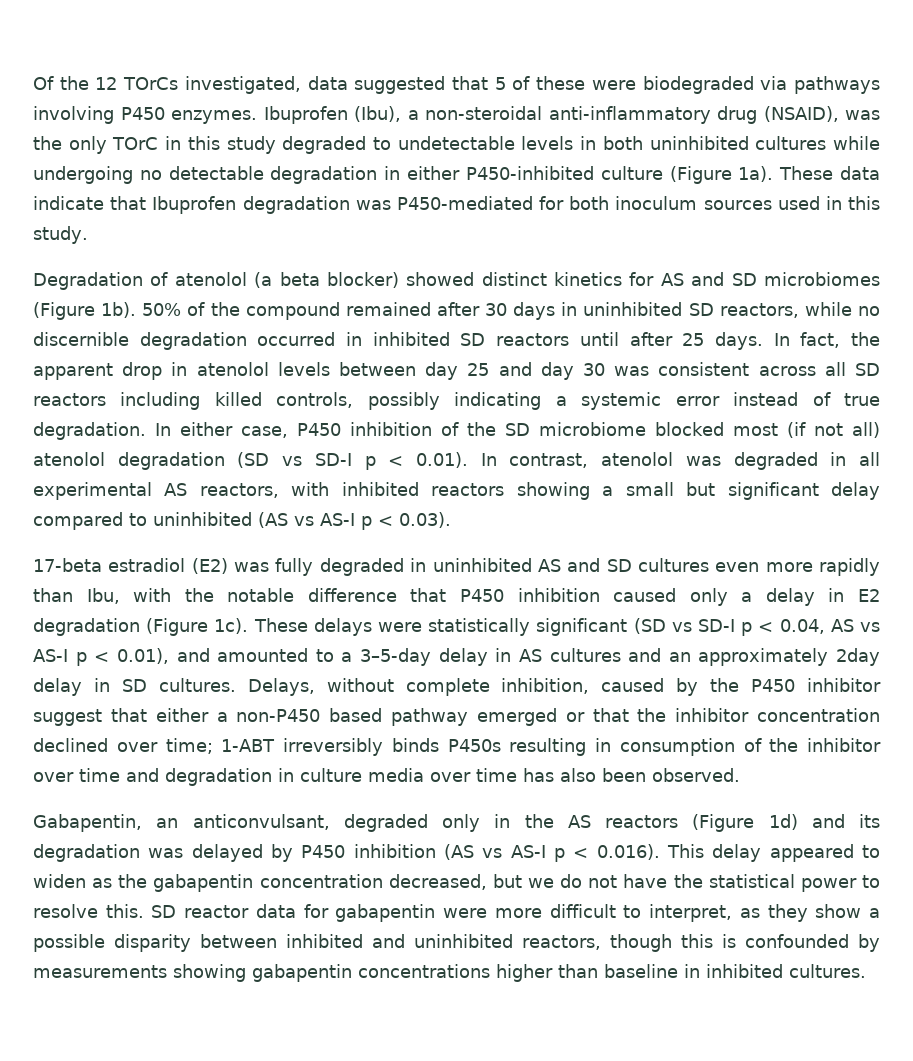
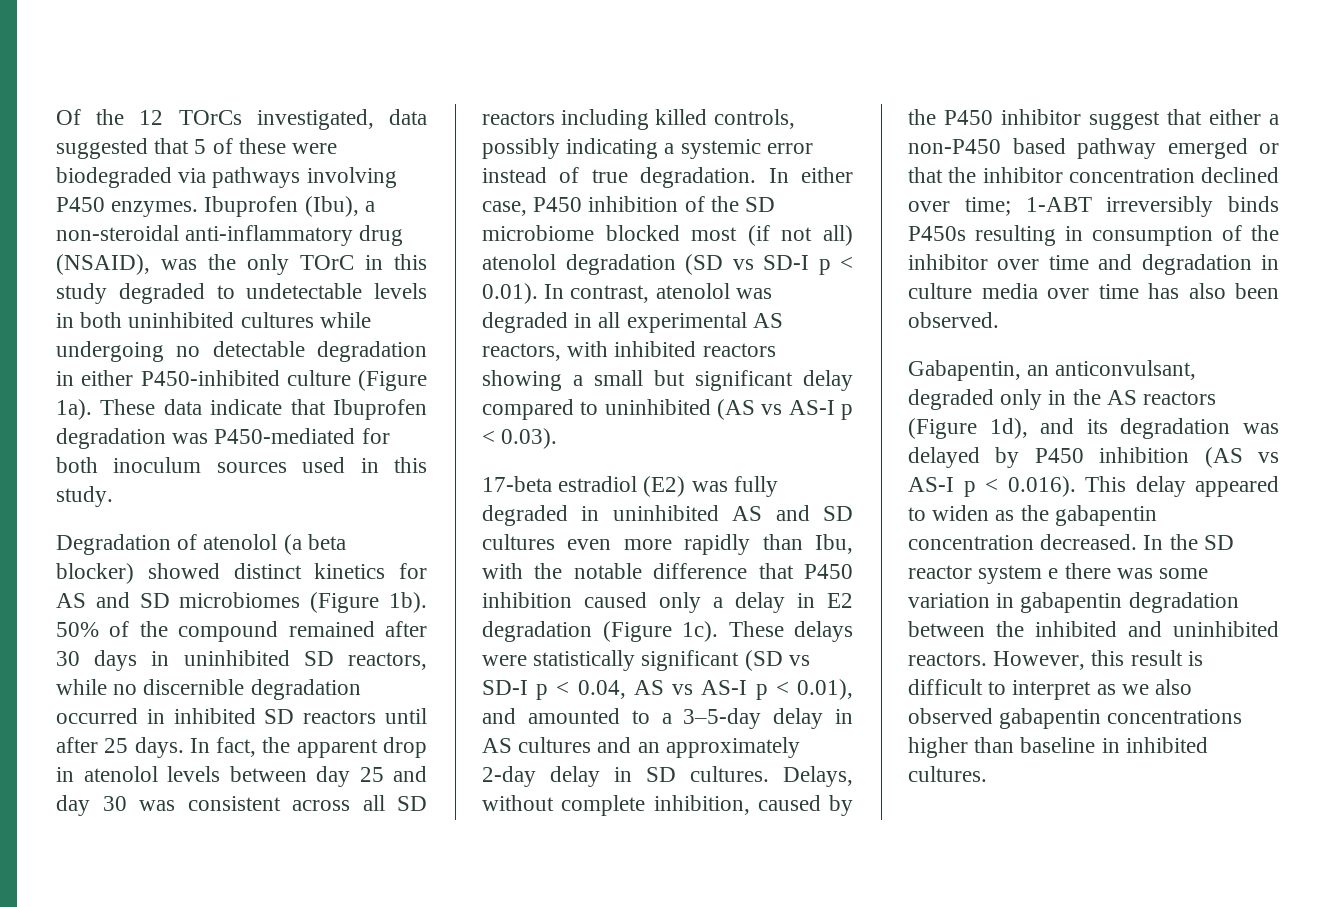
- These delays were statistically significant (SD vs SD-I p < 0.04, AS vs AS-I p < 0.01), and amounted to a 3–5-day delay in AS cultures and an approximately 2day delay in SD cultures.
+ These delays were statistically significant (SD vs SD-I p < 0.04, AS vs AS-I p < 0.01), and amounted to a 3–5-day delay in AS cultures and an approximately 2-day delay in SD cultures.
- Gabapentin, an anticonvulsant, degraded only in the AS reactors (Figure 1d) and its degradation was delayed by P450 inhibition (AS vs AS-I p < 0.016). This delay appeared to widen as the gabapentin concentration decreased, but we do not have the statistical power to resolve this. SD reactor data for gabapentin were more difficult to interpret, as they show a possible disparity between inhibited and uninhibited reactors, though this is confounded by measurements showing gabapentin concentrations higher than baseline in inhibited cultures.
+ Gabapentin, an anticonvulsant, degraded only in the AS reactors (Figure 1d), and its degradation was delayed by P450 inhibition (AS vs AS-I p < 0.016). This delay appeared to widen as the gabapentin concentration decreased. In the SD reactor system e there was some variation in gabapentin degradation between the inhibited and uninhibited reactors. However, this result is difficult to interpret as we also observed gabapentin concentrations higher than baseline in inhibited cultures.

